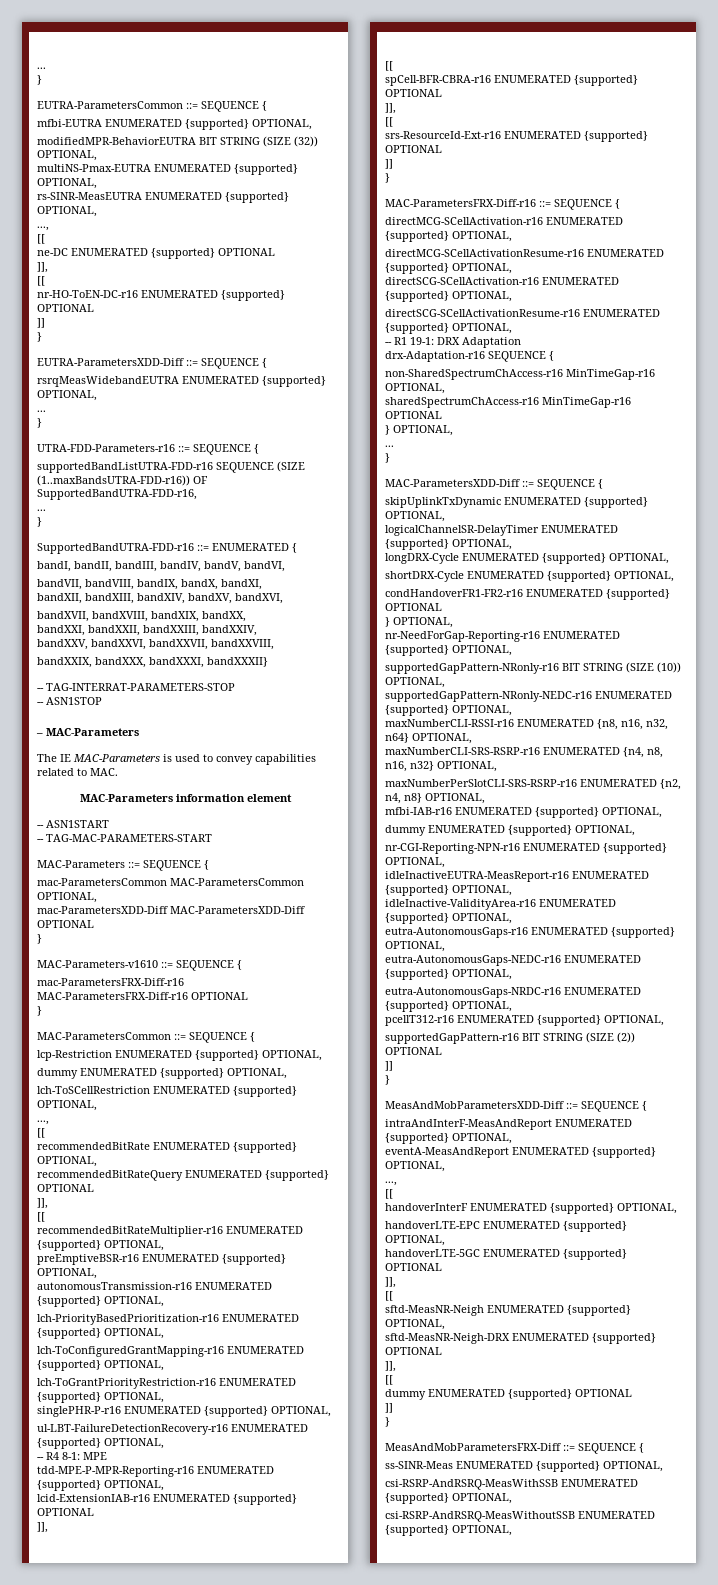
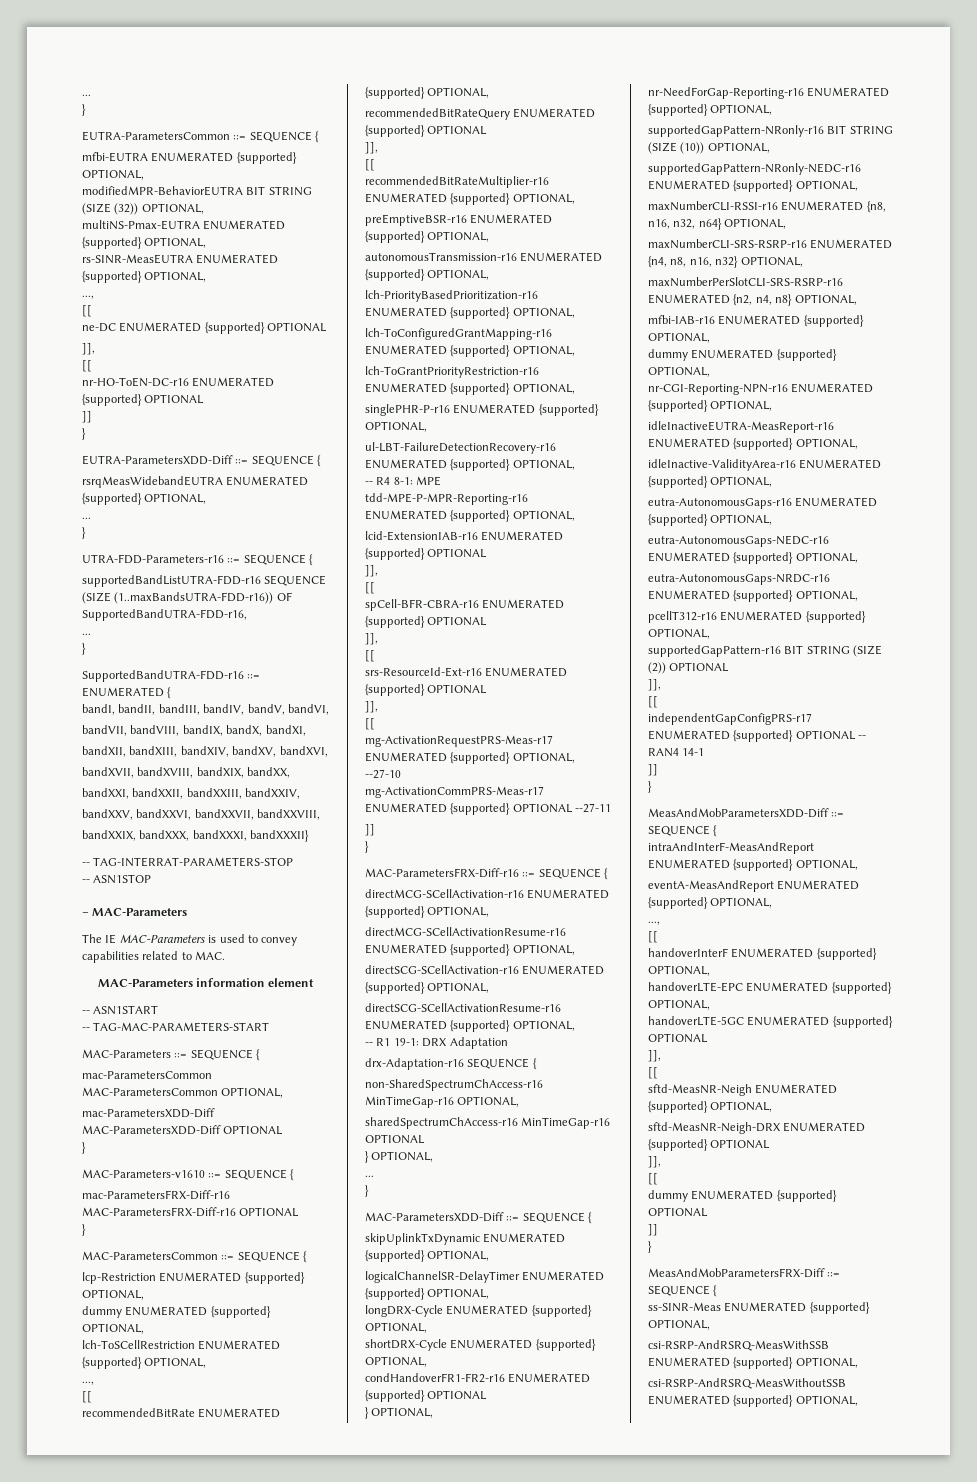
  srs-ResourceId-Ext-r16 ENUMERATED {supported} OPTIONAL
+ ]],
+ [[
+ mg-ActivationRequestPRS-Meas-r17 ENUMERATED {supported} OPTIONAL, --27-10
+ mg-ActivationCommPRS-Meas-r17 ENUMERATED {supported} OPTIONAL --27-11
  supportedGapPattern-r16 BIT STRING (SIZE (2)) OPTIONAL
+ ]],
+ [[
+ independentGapConfigPRS-r17 ENUMERATED {supported} OPTIONAL -- RAN4 14-1

